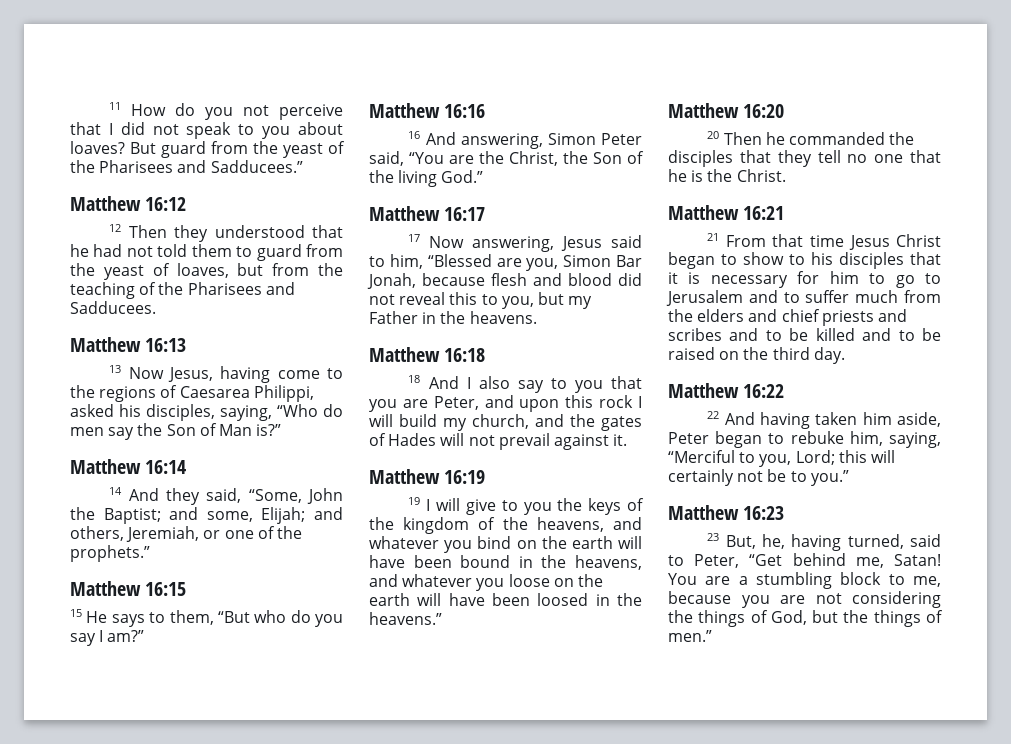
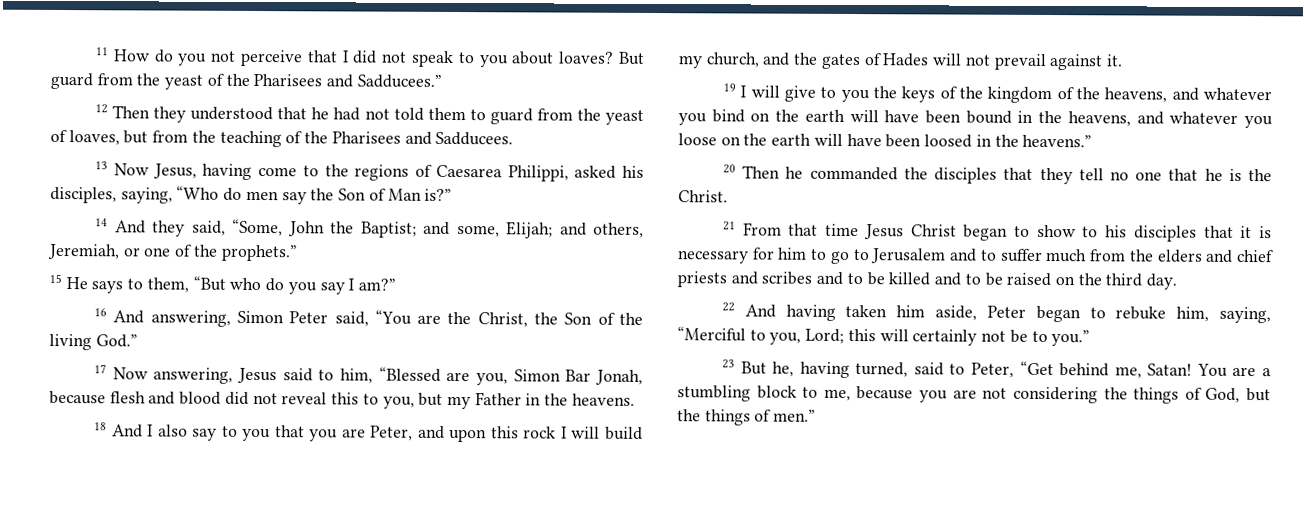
- Matthew 16:12
- Matthew 16:13
- Matthew 16:14
- Matthew 16:15
- Matthew 16:16
- Matthew 16:17
- Matthew 16:18
- Matthew 16:19
- Matthew 16:20
- Matthew 16:21
- Matthew 16:22
- Matthew 16:23
- 23 But, he, having turned, said to Peter, “Get behind me, Satan!
+ 23 But he, having turned, said to Peter, “Get behind me, Satan!

